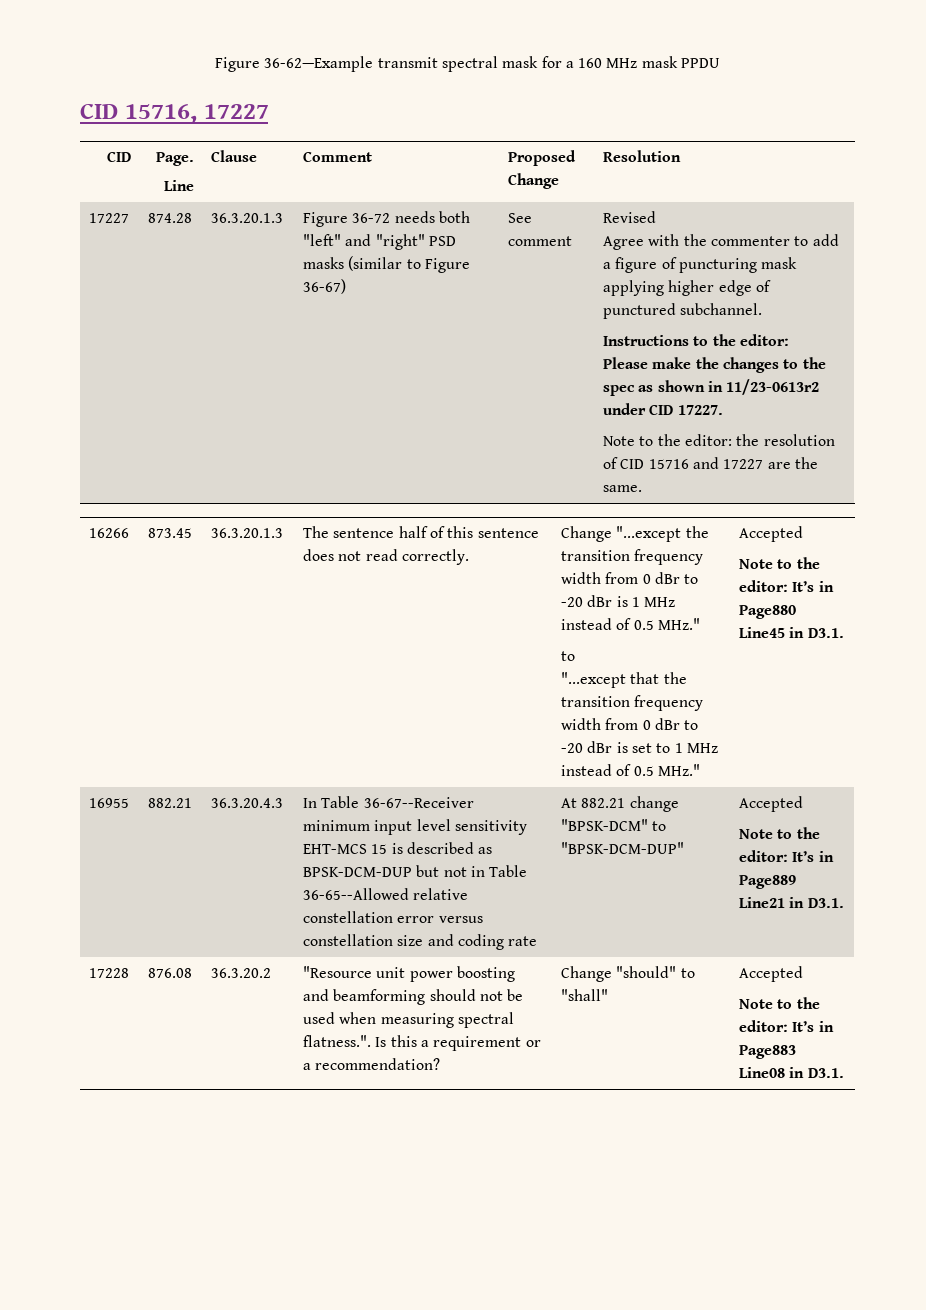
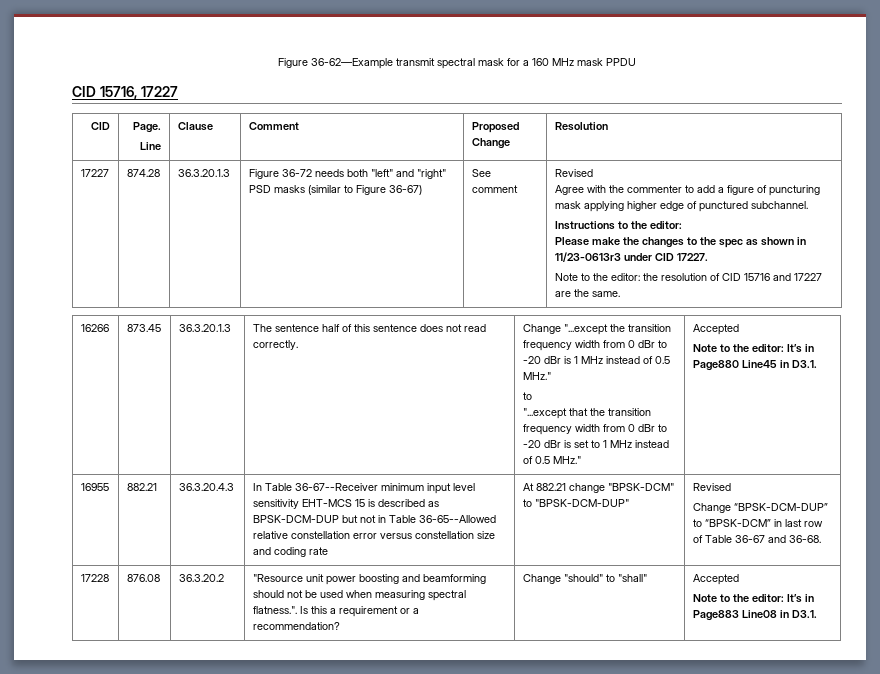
- Please make the changes to the spec as shown in 11/23-0613r2 under CID 17227.
+ Please make the changes to the spec as shown in 11/23-0613r3 under CID 17227.
- At 882.21 change "BPSK-DCM" to "BPSK-DCM-DUP" | Accepted
- Note to the editor: It’s in Page889 Line21 in D3.1.
+ At 882.21 change "BPSK-DCM" to "BPSK-DCM-DUP" | Revised
+ Change “BPSK-DCM-DUP” to “BPSK-DCM” in last row of Table 36-67 and 36-68.

